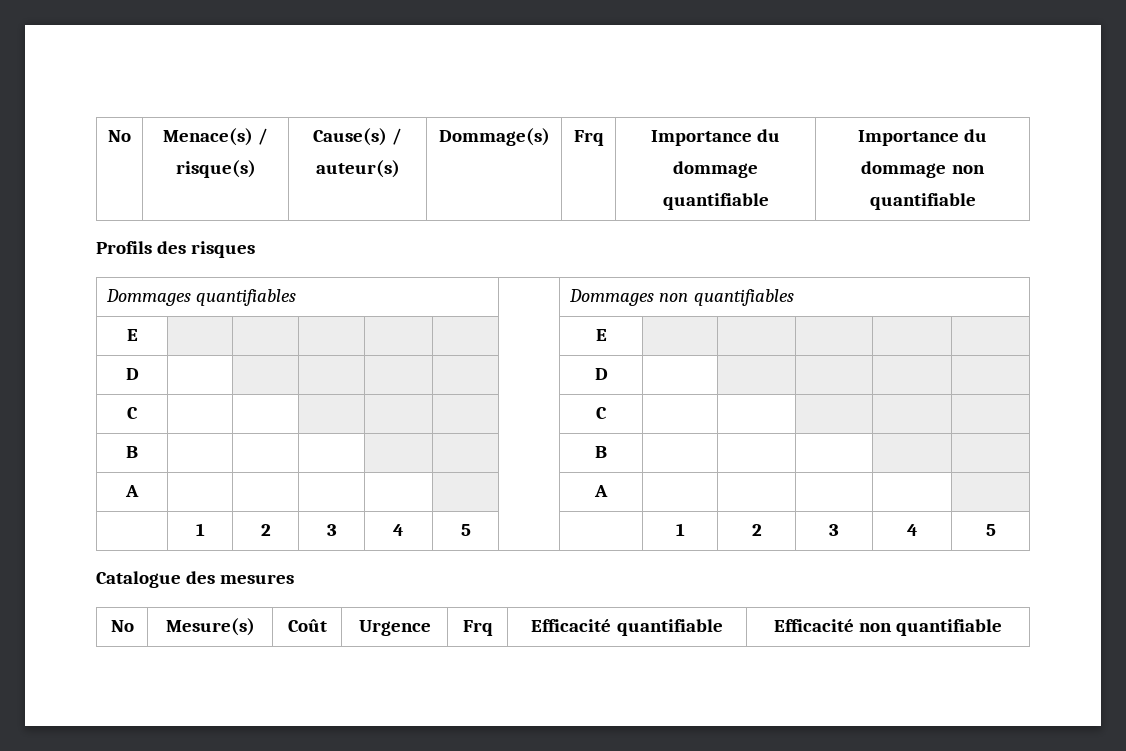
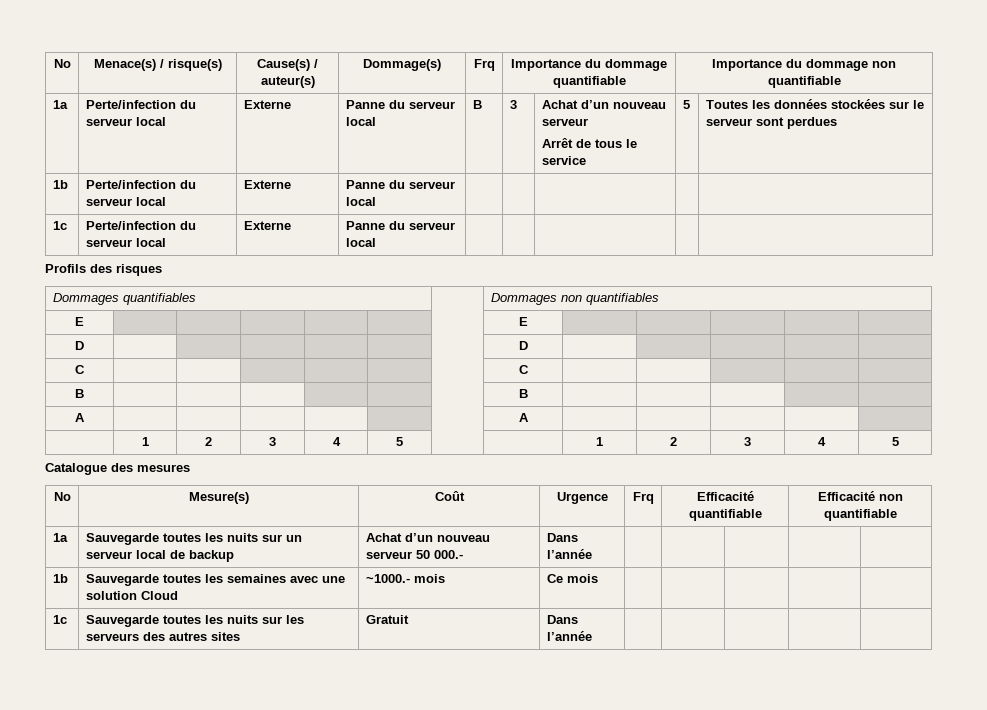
+ 1a | Perte/infection du serveur local | Externe | Panne du serveur local | B | 3 | Achat d’un nouveau serveur
+ Arrêt de tous le service | 5 | Toutes les données stockées sur le serveur sont perdues
+ 1b | Perte/infection du serveur local | Externe | Panne du serveur local | | | | |
+ 1c | Perte/infection du serveur local | Externe | Panne du serveur local | | | | |
+ 1a | Sauvegarde toutes les nuits sur un serveur local de backup | Achat d’un nouveau serveur 50 000.- | Dans l’année | | | | |
+ 1b | Sauvegarde toutes les semaines avec une solution Cloud | ~1000.- mois | Ce mois | | | | |
+ 1c | Sauvegarde toutes les nuits sur les serveurs des autres sites | Gratuit | Dans l’année | | | | |

